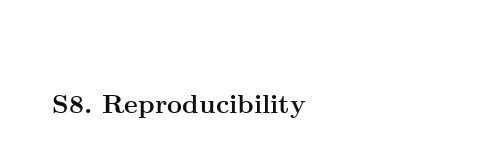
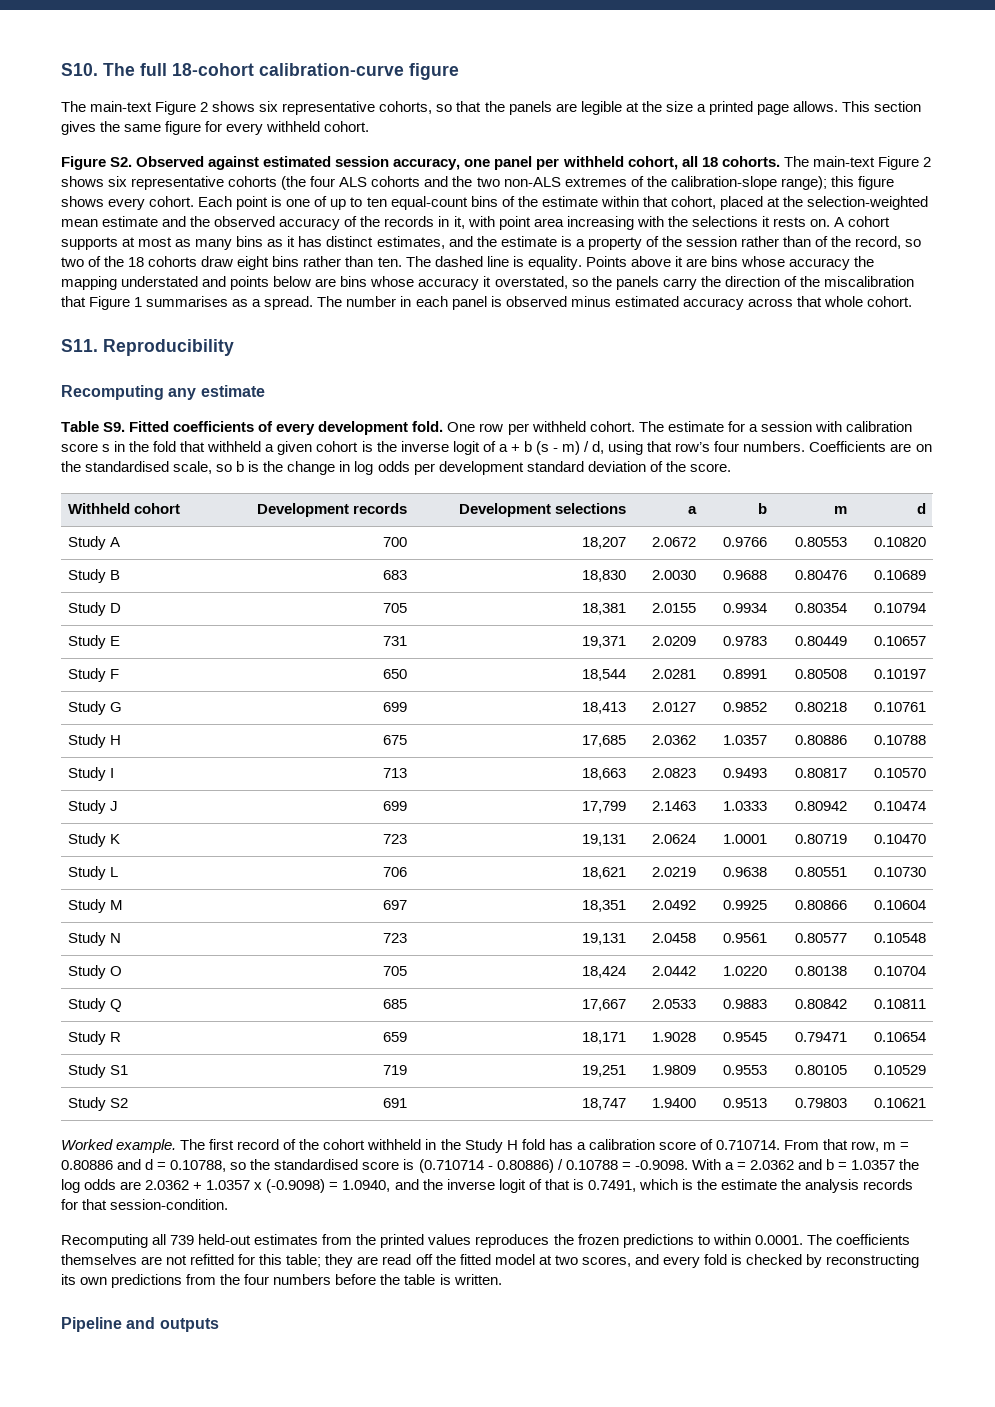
- S8. Reproducibility
+ S10. The full 18-cohort calibration-curve figure
+ The main-text Figure 2 shows six representative cohorts, so that the panels are legible at the size a printed page allows. This section gives the same figure for every withheld cohort.
+ Figure S2. Observed against estimated session accuracy, one panel per withheld cohort, all 18 cohorts. The main-text Figure 2 shows six representative cohorts (the four ALS cohorts and the two non-ALS extremes of the calibration-slope range); this figure shows every cohort. Each point is one of up to ten equal-count bins of the estimate within that cohort, placed at the selection-weighted mean estimate and the observed accuracy of the records in it, with point area increasing with the selections it rests on. A cohort supports at most as many bins as it has distinct estimates, and the estimate is a property of the session rather than of the record, so two of the 18 cohorts draw eight bins rather than ten. The dashed line is equality. Points above it are bins whose accuracy the mapping understated and points below are bins whose accuracy it overstated, so the panels carry the direction of the miscalibration that Figure 1 summarises as a spread. The number in each panel is observed minus estimated accuracy across that whole cohort.
+ S11. Reproducibility
+ Recomputing any estimate
+ Table S9. Fitted coefficients of every development fold. One row per withheld cohort. The estimate for a session with calibration score s in the fold that withheld a given cohort is the inverse logit of a + b (s - m) / d, using that row’s four numbers. Coefficients are on the standardised scale, so b is the change in log odds per development standard deviation of the score.
+ Withheld cohort | Development records | Development selections | a | b | m | d
+ Study A | 700 | 18,207 | 2.0672 | 0.9766 | 0.80553 | 0.10820
+ Study B | 683 | 18,830 | 2.0030 | 0.9688 | 0.80476 | 0.10689
+ Study D | 705 | 18,381 | 2.0155 | 0.9934 | 0.80354 | 0.10794
+ Study E | 731 | 19,371 | 2.0209 | 0.9783 | 0.80449 | 0.10657
+ Study F | 650 | 18,544 | 2.0281 | 0.8991 | 0.80508 | 0.10197
+ Study G | 699 | 18,413 | 2.0127 | 0.9852 | 0.80218 | 0.10761
+ Study H | 675 | 17,685 | 2.0362 | 1.0357 | 0.80886 | 0.10788
+ Study I | 713 | 18,663 | 2.0823 | 0.9493 | 0.80817 | 0.10570
+ Study J | 699 | 17,799 | 2.1463 | 1.0333 | 0.80942 | 0.10474
+ Study K | 723 | 19,131 | 2.0624 | 1.0001 | 0.80719 | 0.10470
+ Study L | 706 | 18,621 | 2.0219 | 0.9638 | 0.80551 | 0.10730
+ Study M | 697 | 18,351 | 2.0492 | 0.9925 | 0.80866 | 0.10604
+ Study N | 723 | 19,131 | 2.0458 | 0.9561 | 0.80577 | 0.10548
+ Study O | 705 | 18,424 | 2.0442 | 1.0220 | 0.80138 | 0.10704
+ Study Q | 685 | 17,667 | 2.0533 | 0.9883 | 0.80842 | 0.10811
+ Study R | 659 | 18,171 | 1.9028 | 0.9545 | 0.79471 | 0.10654
+ Study S1 | 719 | 19,251 | 1.9809 | 0.9553 | 0.80105 | 0.10529
+ Study S2 | 691 | 18,747 | 1.9400 | 0.9513 | 0.79803 | 0.10621
+ Worked example. The first record of the cohort withheld in the Study H fold has a calibration score of 0.710714. From that row, m = 0.80886 and d = 0.10788, so the standardised score is (0.710714 - 0.80886) / 0.10788 = -0.9098. With a = 2.0362 and b = 1.0357 the log odds are 2.0362 + 1.0357 x (-0.9098) = 1.0940, and the inverse logit of that is 0.7491, which is the estimate the analysis records for that session-condition.
+ Recomputing all 739 held-out estimates from the printed values reproduces the frozen predictions to within 0.0001. The coefficients themselves are not refitted for this table; they are read off the fitted model at two scores, and every fold is checked by reconstructing its own predictions from the four numbers before the table is written.
+ Pipeline and outputs

